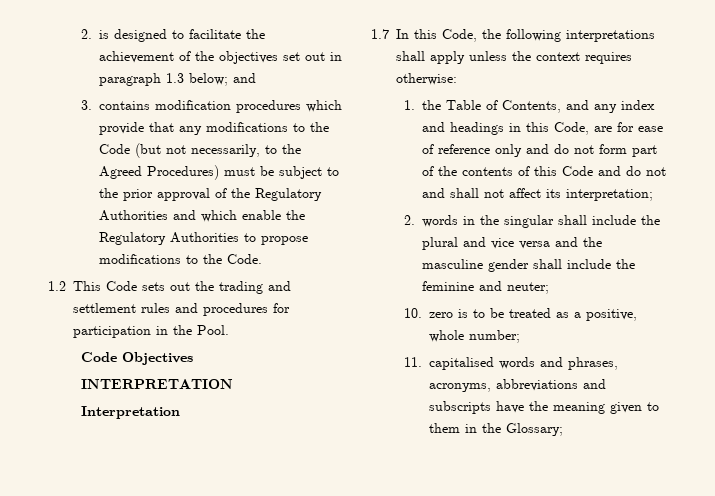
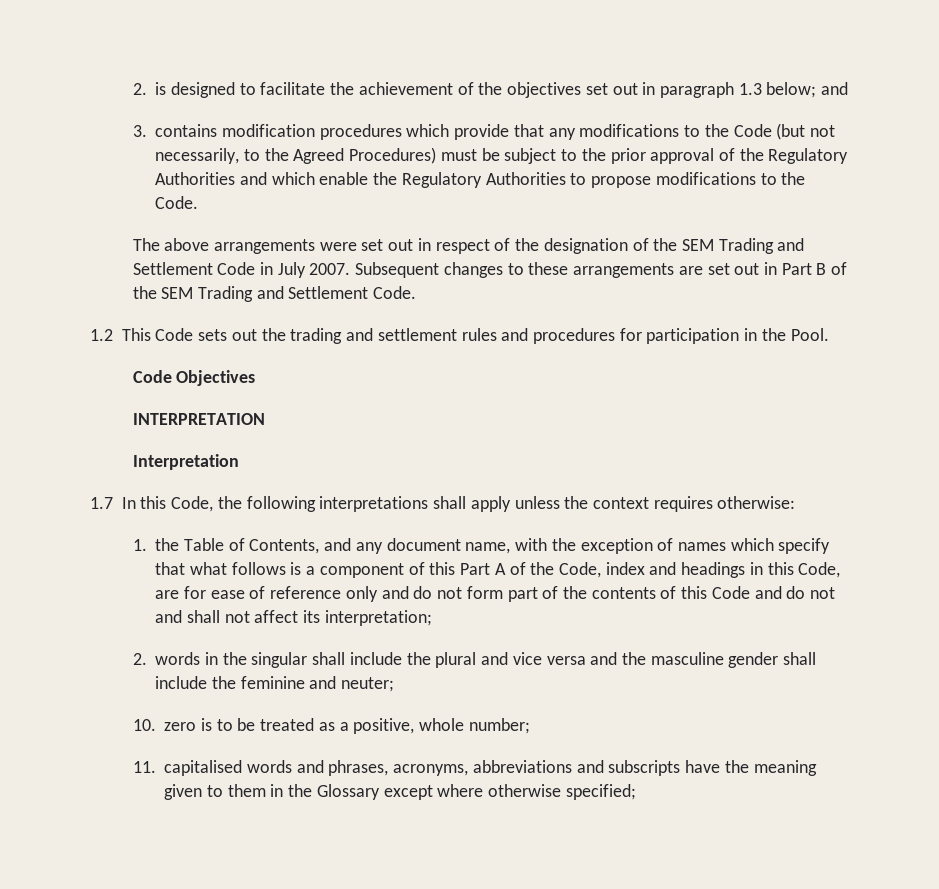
+ The above arrangements were set out in respect of the designation of the SEM Trading and Settlement Code in July 2007. Subsequent changes to these arrangements are set out in Part B of the SEM Trading and Settlement Code.
- 1. the Table of Contents, and any index and headings in this Code, are for ease of reference only and do not form part of the contents of this Code and do not and shall not affect its interpretation;
+ 1. the Table of Contents, and any document name, with the exception of names which specify that what follows is a component of this Part A of the Code, index and headings in this Code, are for ease of reference only and do not form part of the contents of this Code and do not and shall not affect its interpretation;
- 11. capitalised words and phrases, acronyms, abbreviations and subscripts have the meaning given to them in the Glossary;
+ 11. capitalised words and phrases, acronyms, abbreviations and subscripts have the meaning given to them in the Glossary except where otherwise specified;

